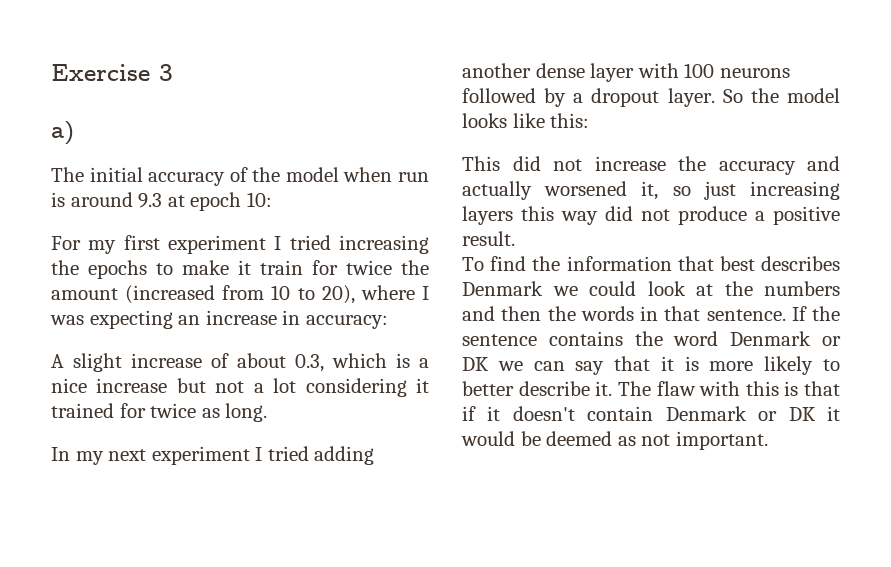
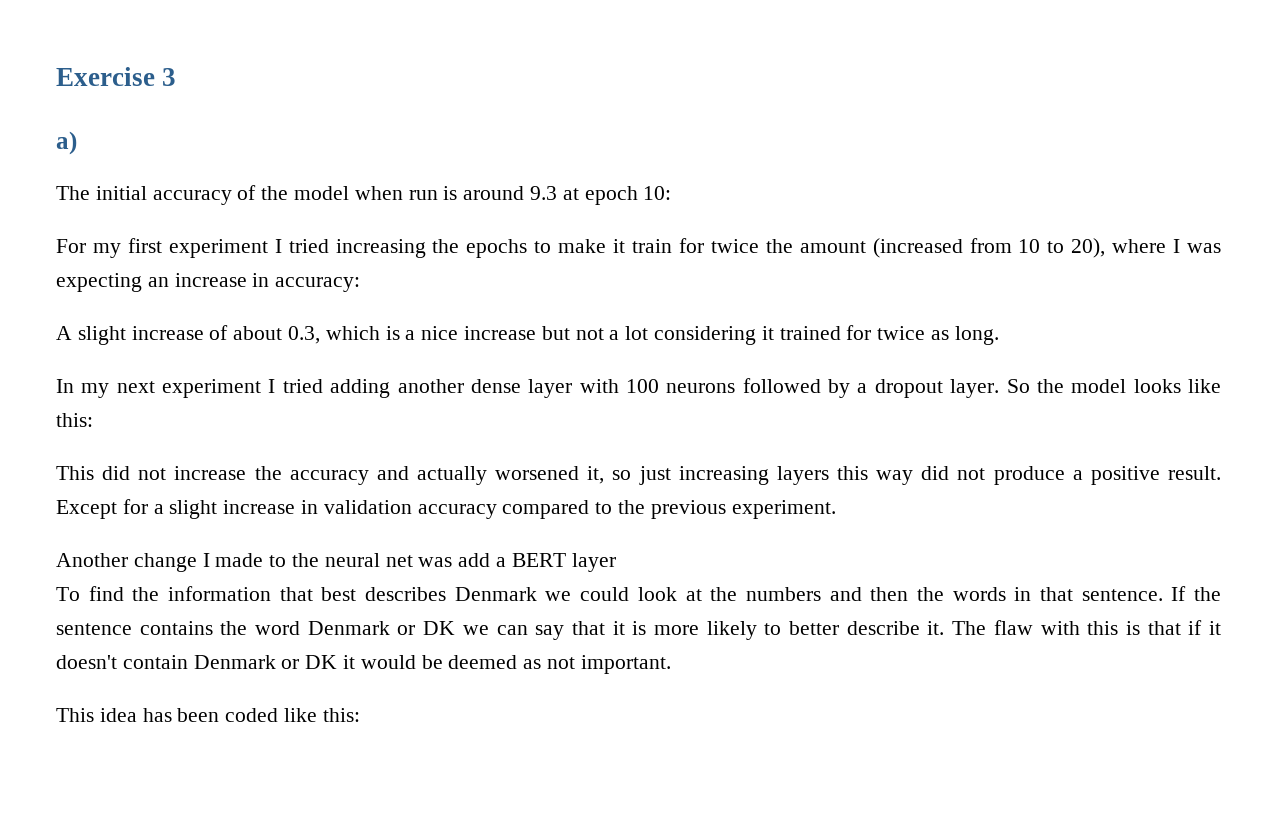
+ Except for a slight increase in validation accuracy compared to the previous experiment.
+ Another change I made to the neural net was add a BERT layer
+ This idea has been coded like this:

